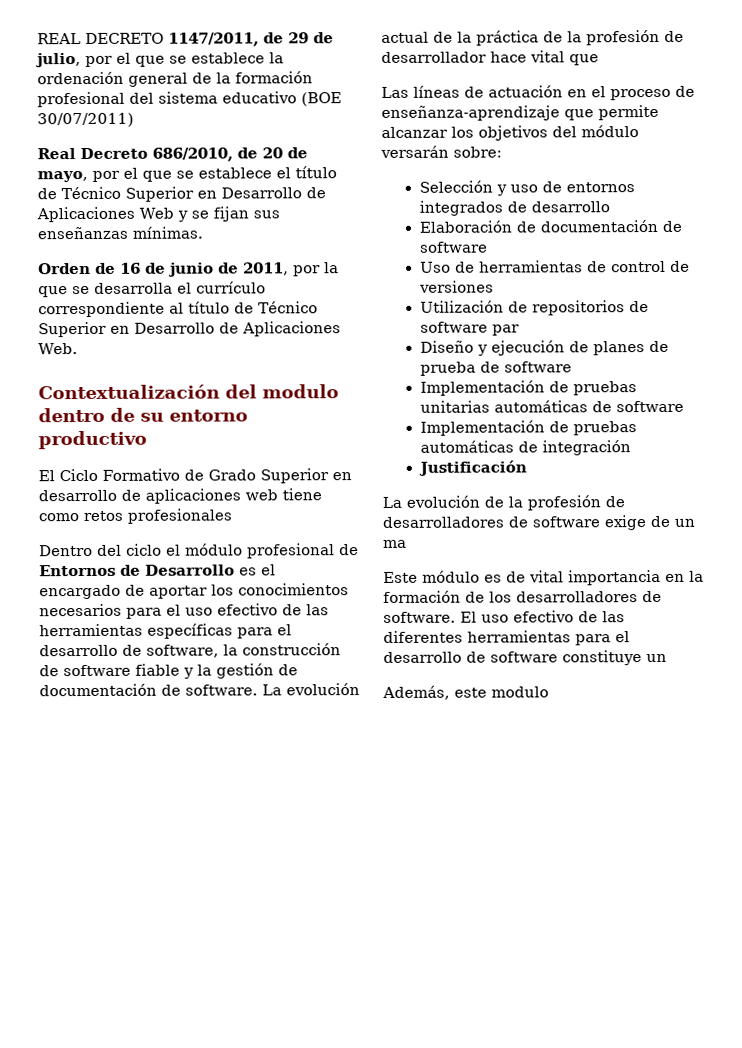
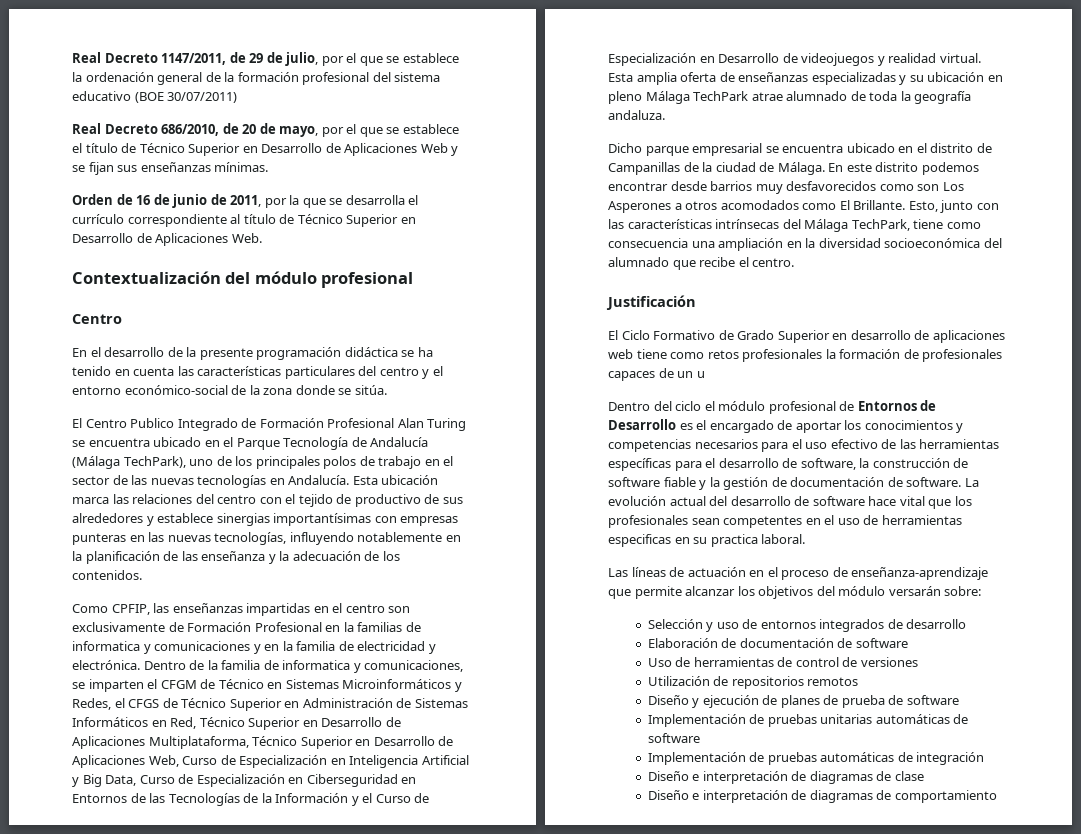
- REAL DECRETO 1147/2011, de 29 de julio, por el que se establece la ordenación general de la formación profesional del sistema educativo (BOE 30/07/2011)
+ Real Decreto 1147/2011, de 29 de julio, por el que se establece la ordenación general de la formación profesional del sistema educativo (BOE 30/07/2011)
- Contextualización del modulo dentro de su entorno productivo
+ Contextualización del módulo profesional
+ Centro
+ En el desarrollo de la presente programación didáctica se ha tenido en cuenta las características particulares del centro y el entorno económico-social de la zona donde se sitúa.
+ El Centro Publico Integrado de Formación Profesional Alan Turing se encuentra ubicado en el Parque Tecnología de Andalucía (Málaga TechPark), uno de los principales polos de trabajo en el sector de las nuevas tecnologías en Andalucía. Esta ubicación marca las relaciones del centro con el tejido de productivo de sus alrededores y establece sinergias importantísimas con empresas punteras en las nuevas tecnologías, influyendo notablemente en la planificación de las enseñanza y la adecuación de los contenidos.
+ Como CPFIP, las enseñanzas impartidas en el centro son exclusivamente de Formación Profesional en la familias de informatica y comunicaciones y en la familia de electricidad y electrónica. Dentro de la familia de informatica y comunicaciones, se imparten el CFGM de Técnico en Sistemas Microinformáticos y Redes, el CFGS de Técnico Superior en Administración de Sistemas Informáticos en Red, Técnico Superior en Desarrollo de Aplicaciones Multiplataforma, Técnico Superior en Desarrollo de Aplicaciones Web, Curso de Especialización en Inteligencia Artificial y Big Data, Curso de Especialización en Ciberseguridad en Entornos de las Tecnologías de la Información y el Curso de Especialización en Desarrollo de videojuegos y realidad virtual. Esta amplia oferta de enseñanzas especializadas y su ubicación en pleno Málaga TechPark atrae alumnado de toda la geografía andaluza.
+ Dicho parque empresarial se encuentra ubicado en el distrito de Campanillas de la ciudad de Málaga. En este distrito podemos encontrar desde barrios muy desfavorecidos como son Los Asperones a otros acomodados como El Brillante. Esto, junto con las características intrínsecas del Málaga TechPark, tiene como consecuencia una ampliación en la diversidad socioeconómica del alumnado que recibe el centro.
+ Justificación
- El Ciclo Formativo de Grado Superior en desarrollo de aplicaciones web tiene como retos profesionales
+ El Ciclo Formativo de Grado Superior en desarrollo de aplicaciones web tiene como retos profesionales la formación de profesionales capaces de un u
- Dentro del ciclo el módulo profesional de Entornos de Desarrollo es el encargado de aportar los conocimientos necesarios para el uso efectivo de las herramientas específicas para el desarrollo de software, la construcción de software fiable y la gestión de documentación de software.
+ Dentro del ciclo el módulo profesional de Entornos de Desarrollo es el encargado de aportar los conocimientos y competencias necesarios para el uso efectivo de las herramientas específicas para el desarrollo de software, la construcción de software fiable y la gestión de documentación de software.
- La evolución actual de la práctica de la profesión de desarrollador hace vital que
+ La evolución actual del desarrollo de software hace vital que los profesionales sean competentes en el uso de herramientas especificas en su practica laboral.
- Utilización de repositorios de software par
+ Utilización de repositorios remotos
- Justificación
- La evolución de la profesión de desarrolladores de software exige de un ma
- Este módulo es de vital importancia en la formación de los desarrolladores de software. El uso efectivo de las diferentes herramientas para el desarrollo de software constituye un
- Además, este modulo
+ Diseño e interpretación de diagramas de clase
+ Diseño e interpretación de diagramas de comportamiento

